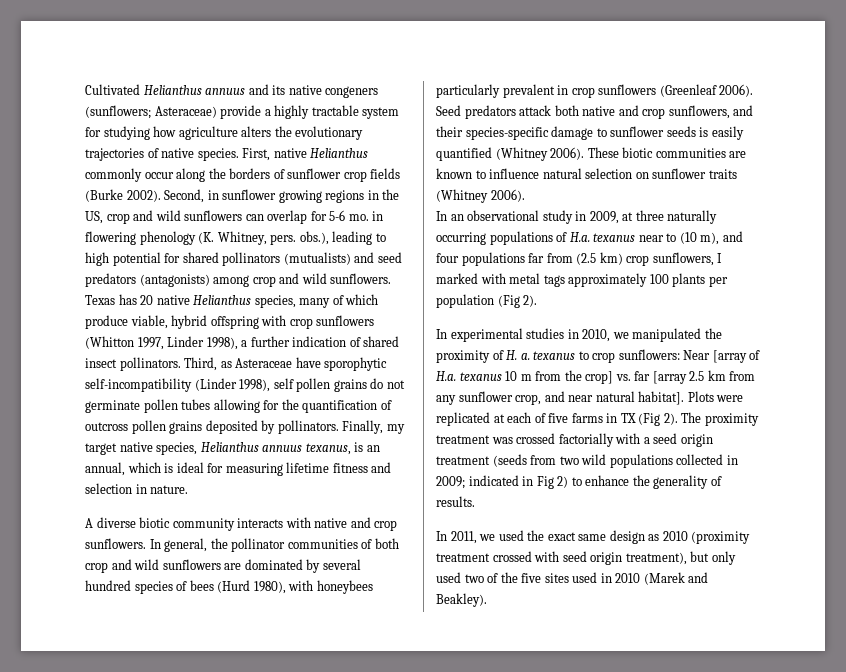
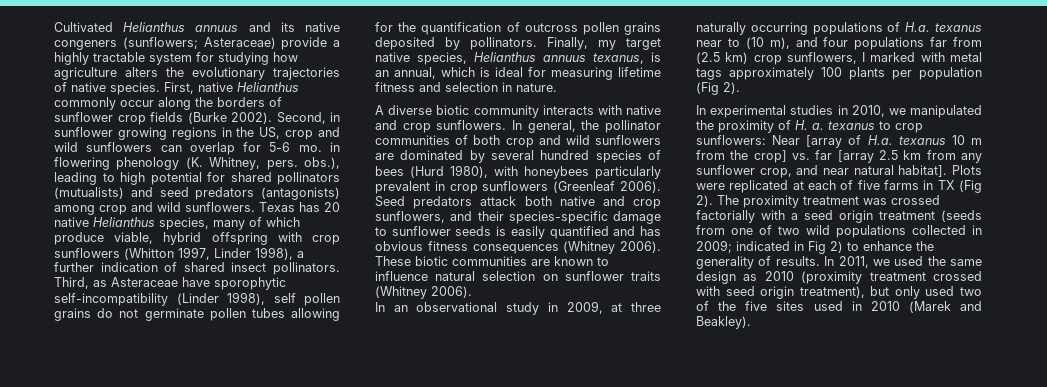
- Seed predators attack both native and crop sunflowers, and their species-specific damage to sunflower seeds is easily quantified (Whitney 2006).
+ Seed predators attack both native and crop sunflowers, and their species-specific damage to sunflower seeds is easily quantified and has obvious fitness consequences (Whitney 2006).
- The proximity treatment was crossed factorially with a seed origin treatment (seeds from two wild populations collected in 2009; indicated in Fig 2) to enhance the generality of results.
- In 2011, we used the exact same design as 2010 (proximity treatment crossed with seed origin treatment), but only used two of the five sites used in 2010 (Marek and Beakley).
+ The proximity treatment was crossed factorially with a seed origin treatment (seeds from one of two wild populations collected in 2009; indicated in Fig 2) to enhance the generality of results. In 2011, we used the same design as 2010 (proximity treatment crossed with seed origin treatment), but only used two of the five sites used in 2010 (Marek and Beakley).

